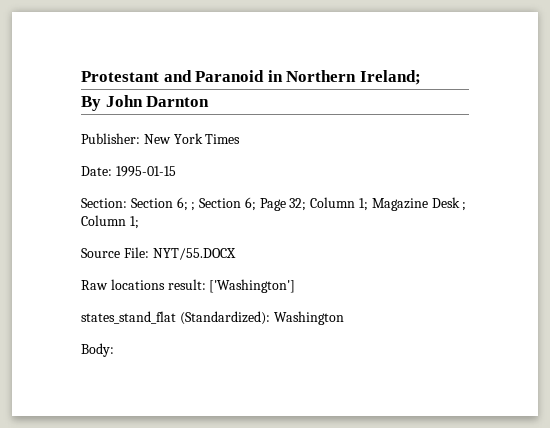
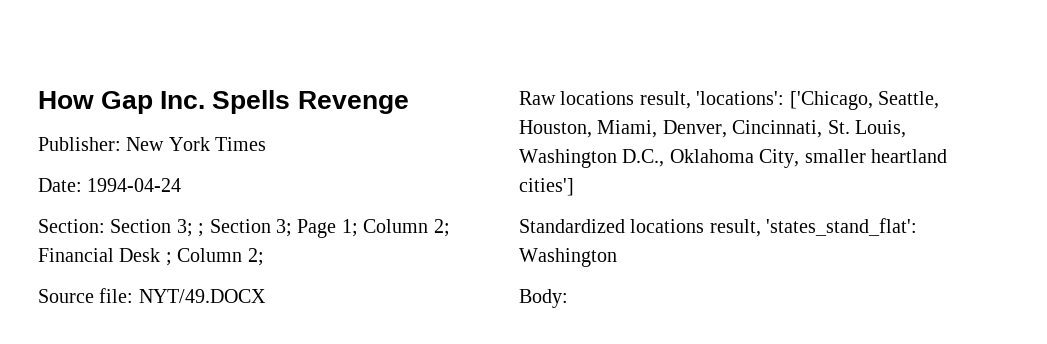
- Protestant and Paranoid in Northern Ireland;
- By John Darnton
+ How Gap Inc. Spells Revenge
- Date: 1995-01-15
+ Date: 1994-04-24
- Section: Section 6; ; Section 6; Page 32; Column 1; Magazine Desk ; Column 1;
+ Section: Section 3; ; Section 3; Page 1; Column 2; Financial Desk ; Column 2;
- Source File: NYT/55.DOCX
+ Source file: NYT/49.DOCX
- Raw locations result: ['Washington']
- states_stand_flat (Standardized): Washington
+ Raw locations result, 'locations': ['Chicago, Seattle, Houston, Miami, Denver, Cincinnati, St. Louis, Washington D.C., Oklahoma City, smaller heartland cities']
+ Standardized locations result, 'states_stand_flat': Washington

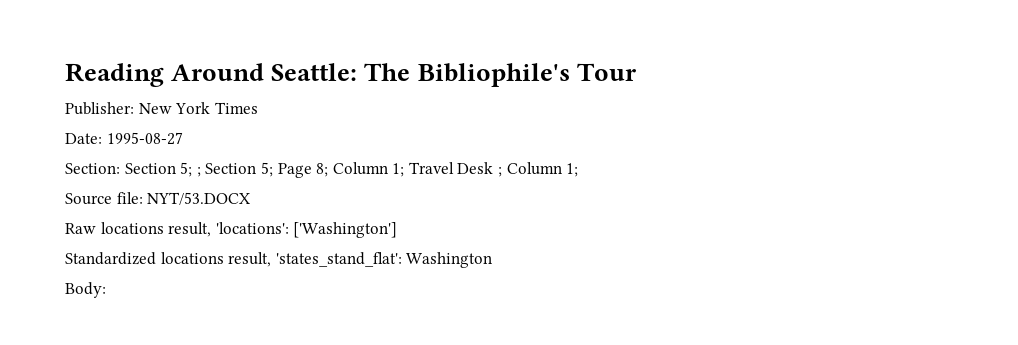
- How Gap Inc. Spells Revenge
+ Reading Around Seattle: The Bibliophile's Tour
- Date: 1994-04-24
+ Date: 1995-08-27
- Section: Section 3; ; Section 3; Page 1; Column 2; Financial Desk ; Column 2;
+ Section: Section 5; ; Section 5; Page 8; Column 1; Travel Desk ; Column 1;
- Source file: NYT/49.DOCX
+ Source file: NYT/53.DOCX
- Raw locations result, 'locations': ['Chicago, Seattle, Houston, Miami, Denver, Cincinnati, St. Louis, Washington D.C., Oklahoma City, smaller heartland cities']
+ Raw locations result, 'locations': ['Washington']

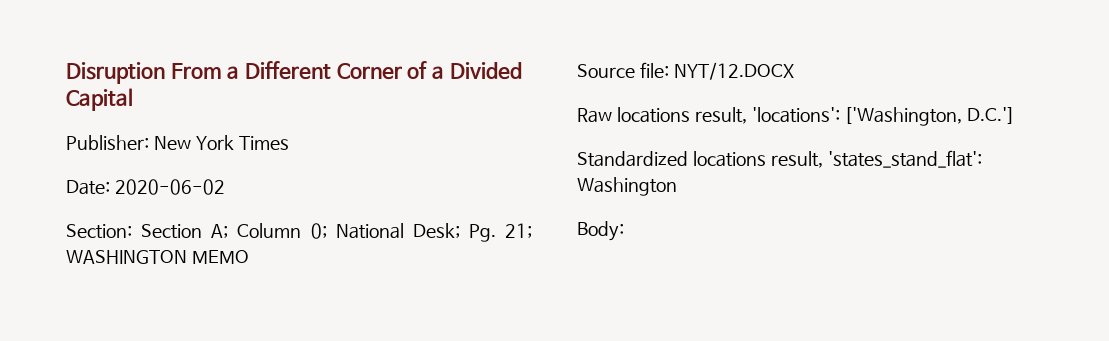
- Reading Around Seattle: The Bibliophile's Tour
+ Disruption From a Different Corner of a Divided Capital
- Date: 1995-08-27
+ Date: 2020-06-02
- Section: Section 5; ; Section 5; Page 8; Column 1; Travel Desk ; Column 1;
+ Section: Section A; Column 0; National Desk; Pg. 21; WASHINGTON MEMO
- Source file: NYT/53.DOCX
+ Source file: NYT/12.DOCX
- Raw locations result, 'locations': ['Washington']
+ Raw locations result, 'locations': ['Washington, D.C.']

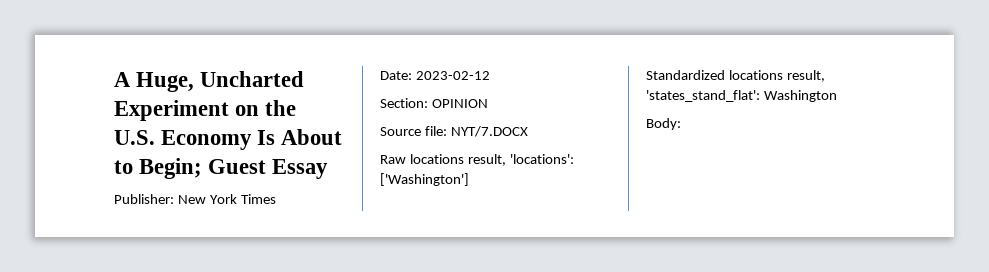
- Disruption From a Different Corner of a Divided Capital
+ A Huge, Uncharted Experiment on the U.S. Economy Is About to Begin; Guest Essay
- Date: 2020-06-02
+ Date: 2023-02-12
- Section: Section A; Column 0; National Desk; Pg. 21; WASHINGTON MEMO
+ Section: OPINION
- Source file: NYT/12.DOCX
+ Source file: NYT/7.DOCX
- Raw locations result, 'locations': ['Washington, D.C.']
+ Raw locations result, 'locations': ['Washington']

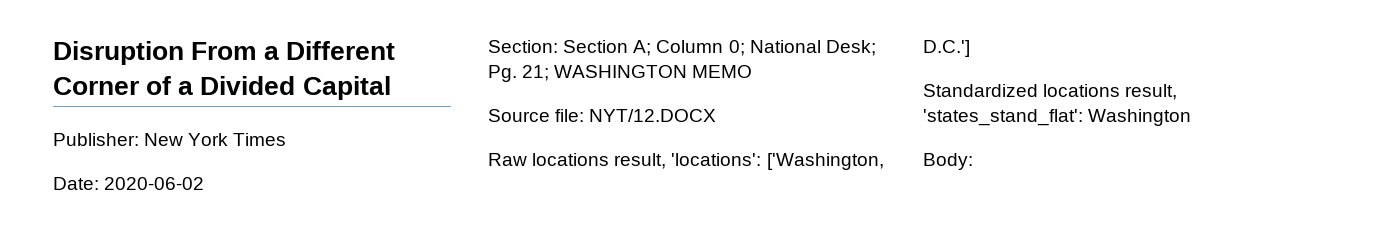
- A Huge, Uncharted Experiment on the U.S. Economy Is About to Begin; Guest Essay
+ Disruption From a Different Corner of a Divided Capital
- Date: 2023-02-12
+ Date: 2020-06-02
- Section: OPINION
+ Section: Section A; Column 0; National Desk; Pg. 21; WASHINGTON MEMO
- Source file: NYT/7.DOCX
+ Source file: NYT/12.DOCX
- Raw locations result, 'locations': ['Washington']
+ Raw locations result, 'locations': ['Washington, D.C.']

